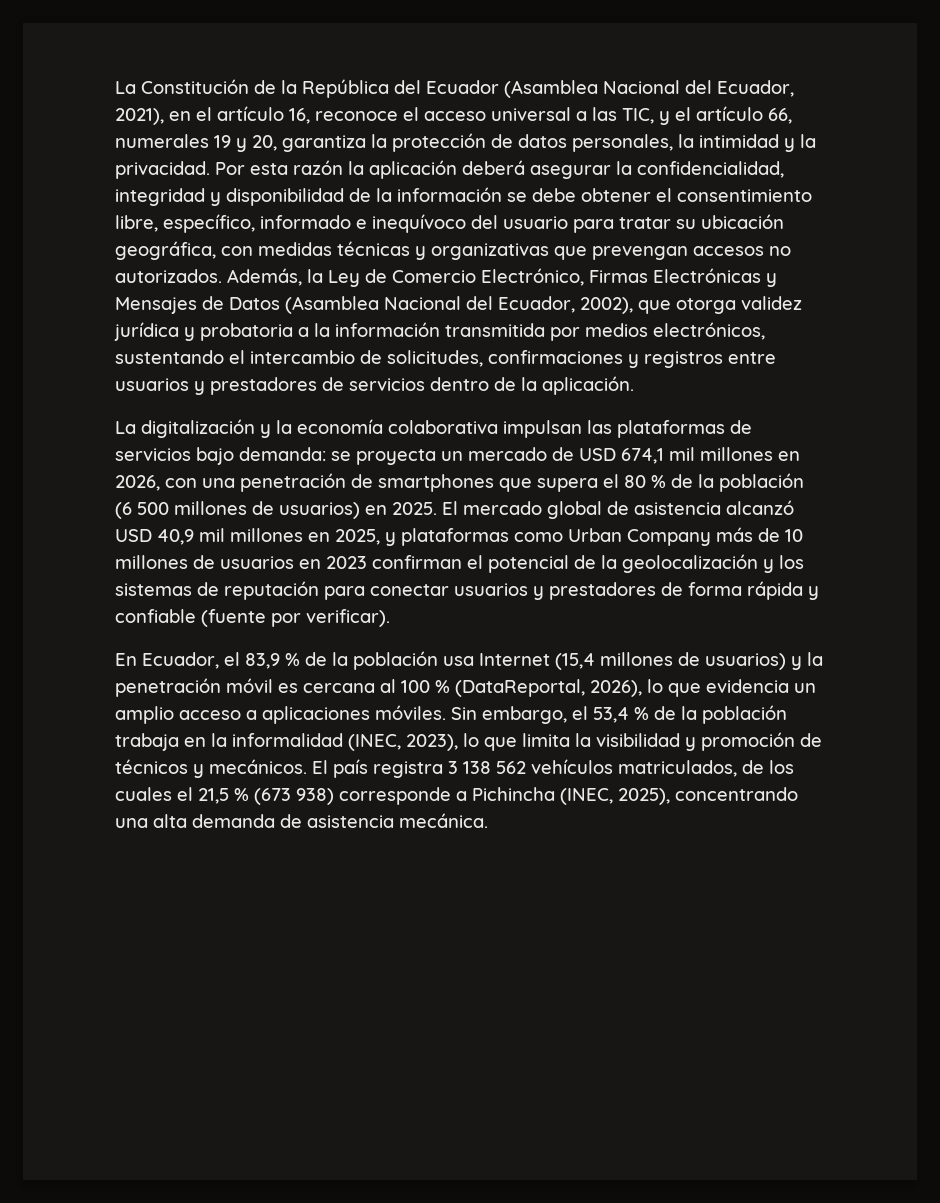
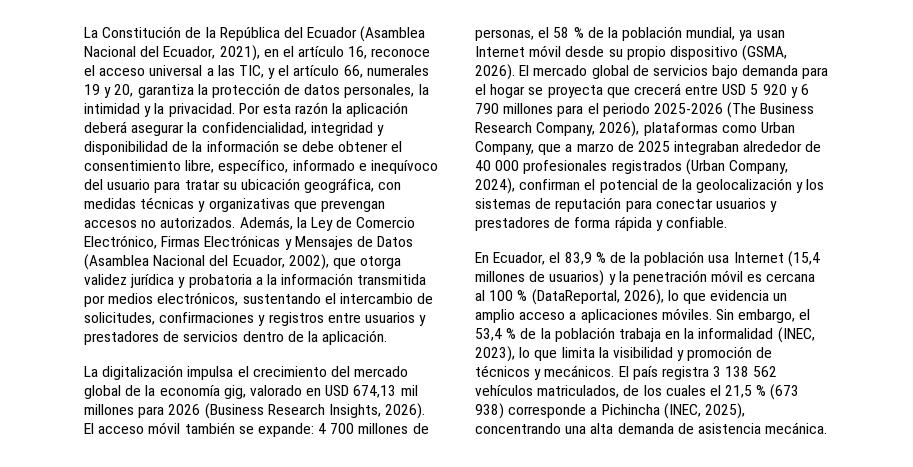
- La digitalización y la economía colaborativa impulsan las plataformas de servicios bajo demanda: se proyecta un mercado de USD 674,1 mil millones en 2026, con una penetración de smartphones que supera el 80 % de la población (6 500 millones de usuarios) en 2025. El mercado global de asistencia alcanzó USD 40,9 mil millones en 2025, y plataformas como Urban Company más de 10 millones de usuarios en 2023 confirman el potencial de la geolocalización y los sistemas de reputación para conectar usuarios y prestadores de forma rápida y confiable (fuente por verificar).
+ La digitalización impulsa el crecimiento del mercado global de la economía gig, valorado en USD 674,13 mil millones para 2026 (Business Research Insights, 2026). El acceso móvil también se expande: 4 700 millones de personas, el 58 % de la población mundial, ya usan Internet móvil desde su propio dispositivo (GSMA, 2026). El mercado global de servicios bajo demanda para el hogar se proyecta que crecerá entre USD 5 920 y 6 790 millones para el periodo 2025-2026 (The Business Research Company, 2026), plataformas como Urban Company, que a marzo de 2025 integraban alrededor de 40 000 profesionales registrados (Urban Company, 2024), confirman el potencial de la geolocalización y los sistemas de reputación para conectar usuarios y prestadores de forma rápida y confiable.

